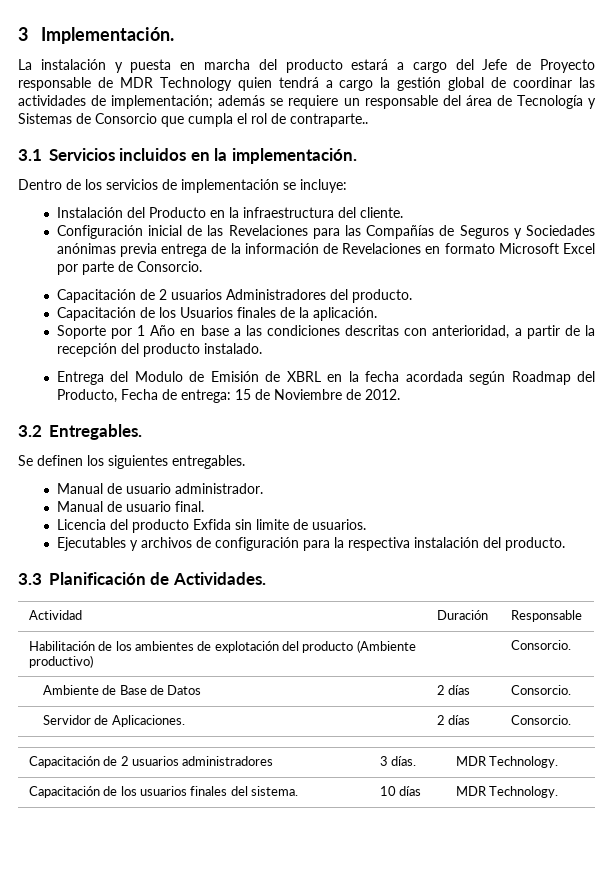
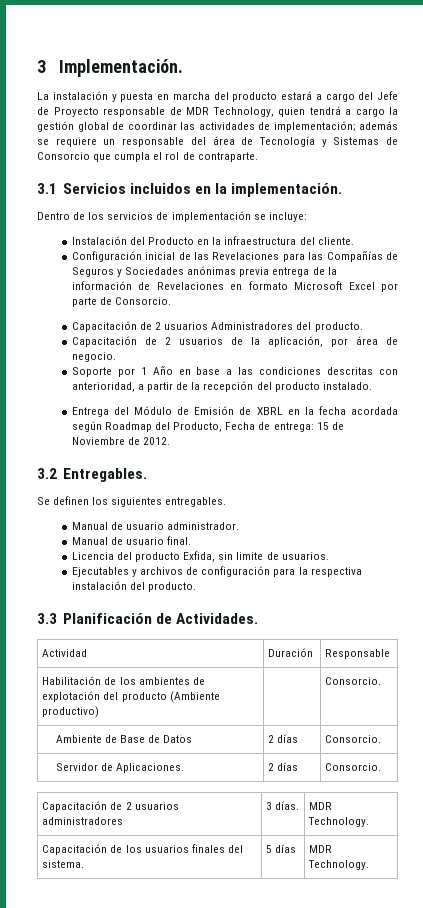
- La instalación y puesta en marcha del producto estará a cargo del Jefe de Proyecto responsable de MDR Technology quien tendrá a cargo la gestión global de coordinar las actividades de implementación; además se requiere un responsable del área de Tecnología y Sistemas de Consorcio que cumpla el rol de contraparte..
+ La instalación y puesta en marcha del producto estará a cargo del Jefe de Proyecto responsable de MDR Technology, quien tendrá a cargo la gestión global de coordinar las actividades de implementación; además se requiere un responsable del área de Tecnología y Sistemas de Consorcio que cumpla el rol de contraparte.
- Capacitación de los Usuarios finales de la aplicación.
+ Capacitación de 2 usuarios de la aplicación, por área de negocio.
- Entrega del Modulo de Emisión de XBRL en la fecha acordada según Roadmap del Producto, Fecha de entrega: 15 de Noviembre de 2012.
+ Entrega del Módulo de Emisión de XBRL en la fecha acordada según Roadmap del Producto, Fecha de entrega: 15 de Noviembre de 2012.
- Licencia del producto Exfida sin limite de usuarios.
+ Licencia del producto Exfida, sin limite de usuarios.
- Capacitación de los usuarios finales del sistema. | 10 días | MDR Technology.
+ Capacitación de los usuarios finales del sistema. | 5 días | MDR Technology.

